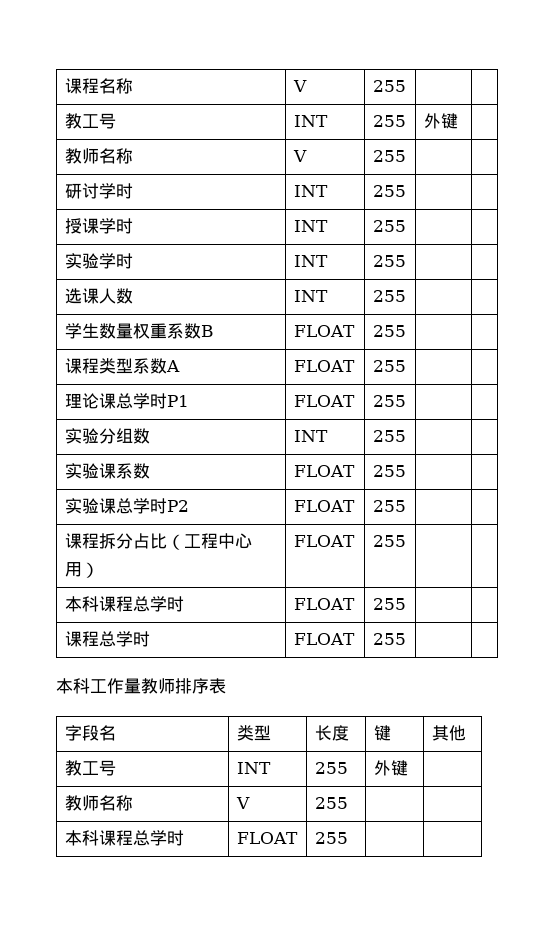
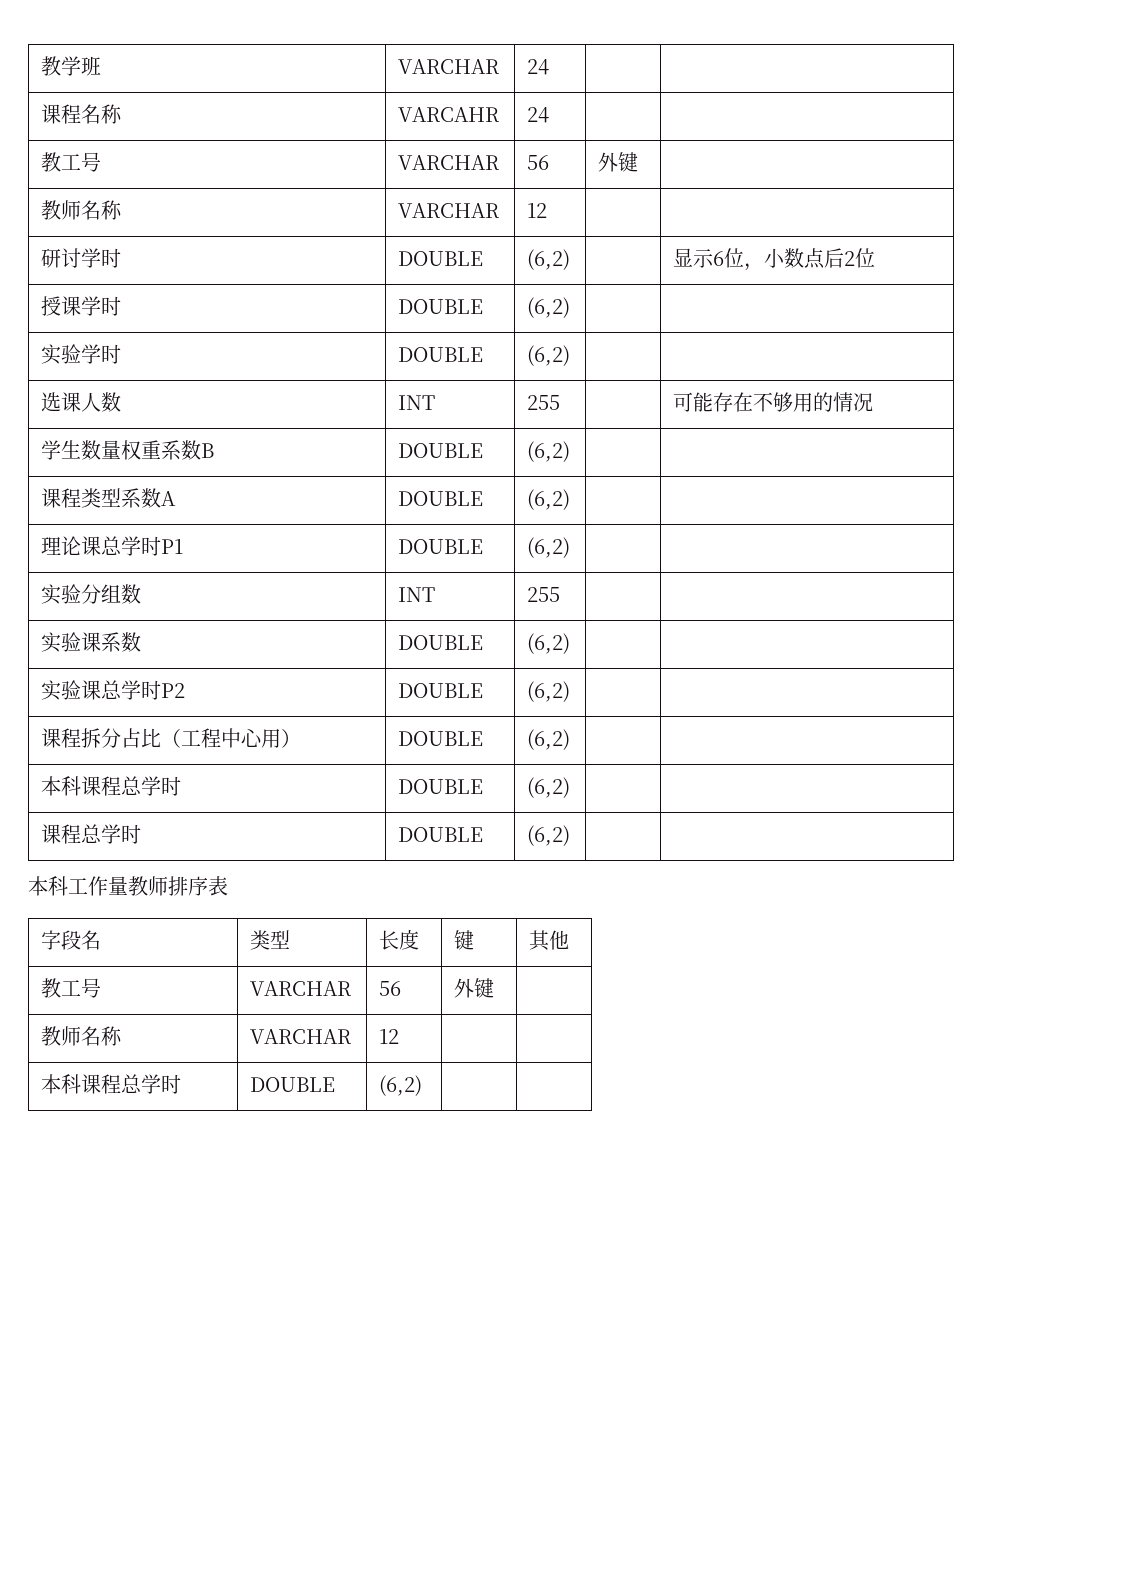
+ 教学班 | VARCHAR | 24 | |
- 课程名称 | V | 255 | |
- 教工号 | INT | 255 | 外键 |
- 教师名称 | V | 255 | |
+ 课程名称 | VARCAHR | 24 | |
+ 教工号 | VARCHAR | 56 | 外键 |
+ 教师名称 | VARCHAR | 12 | |
- 研讨学时 | INT | 255 | |
+ 研讨学时 | DOUBLE | (6,2) | | 显示6位，小数点后2位
- 授课学时 | INT | 255 | |
+ 授课学时 | DOUBLE | (6,2) | |
- 实验学时 | INT | 255 | |
+ 实验学时 | DOUBLE | (6,2) | |
- 选课人数 | INT | 255 | |
+ 选课人数 | INT | 255 | | 可能存在不够用的情况
- 学生数量权重系数B | FLOAT | 255 | |
+ 学生数量权重系数B | DOUBLE | (6,2) | |
- 课程类型系数A | FLOAT | 255 | |
+ 课程类型系数A | DOUBLE | (6,2) | |
- 理论课总学时P1 | FLOAT | 255 | |
+ 理论课总学时P1 | DOUBLE | (6,2) | |
- 实验课系数 | FLOAT | 255 | |
+ 实验课系数 | DOUBLE | (6,2) | |
- 实验课总学时P2 | FLOAT | 255 | |
+ 实验课总学时P2 | DOUBLE | (6,2) | |
- 课程拆分占比（工程中心用） | FLOAT | 255 | |
- 本科课程总学时 | FLOAT | 255 | |
- 课程总学时 | FLOAT | 255 | |
+ 课程拆分占比（工程中心用） | DOUBLE | (6,2) | |
+ 本科课程总学时 | DOUBLE | (6,2) | |
+ 课程总学时 | DOUBLE | (6,2) | |
  字段名 | 类型 | 长度 | 键 | 其他
- 教工号 | INT | 255 | 外键 |
- 教师名称 | V | 255 | |
- 本科课程总学时 | FLOAT | 255 | |
+ 教工号 | VARCHAR | 56 | 外键 |
+ 教师名称 | VARCHAR | 12 | |
+ 本科课程总学时 | DOUBLE | (6,2) | |

